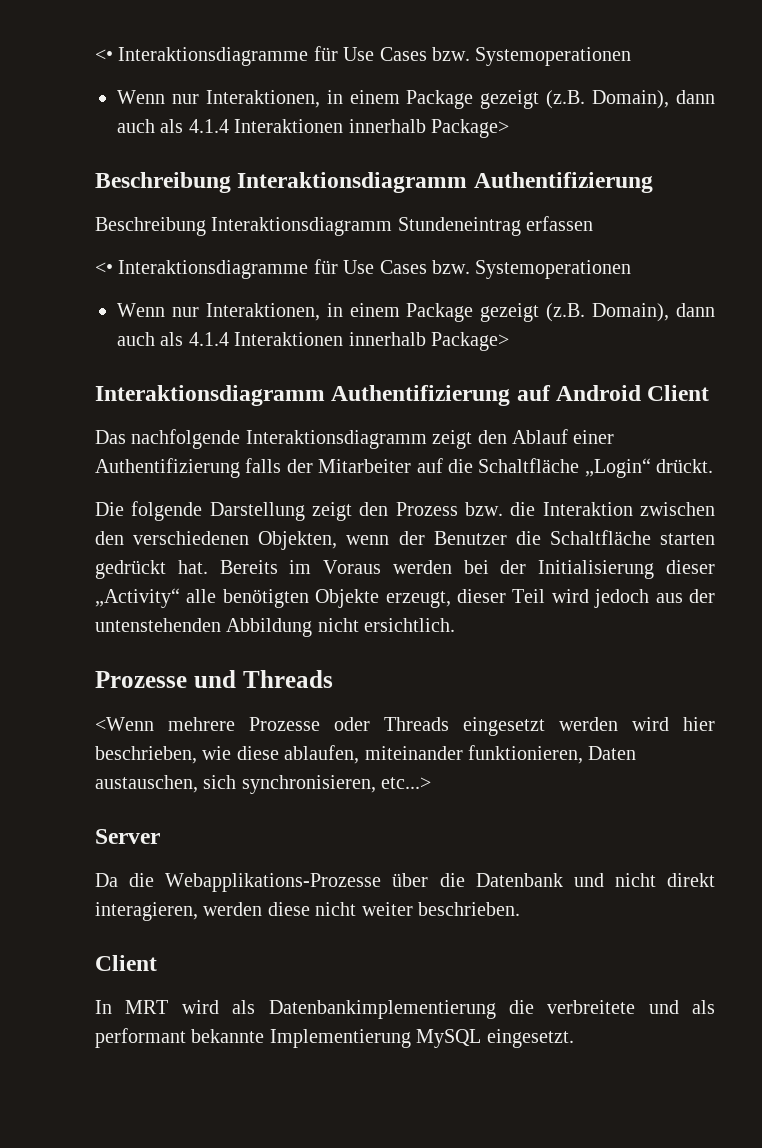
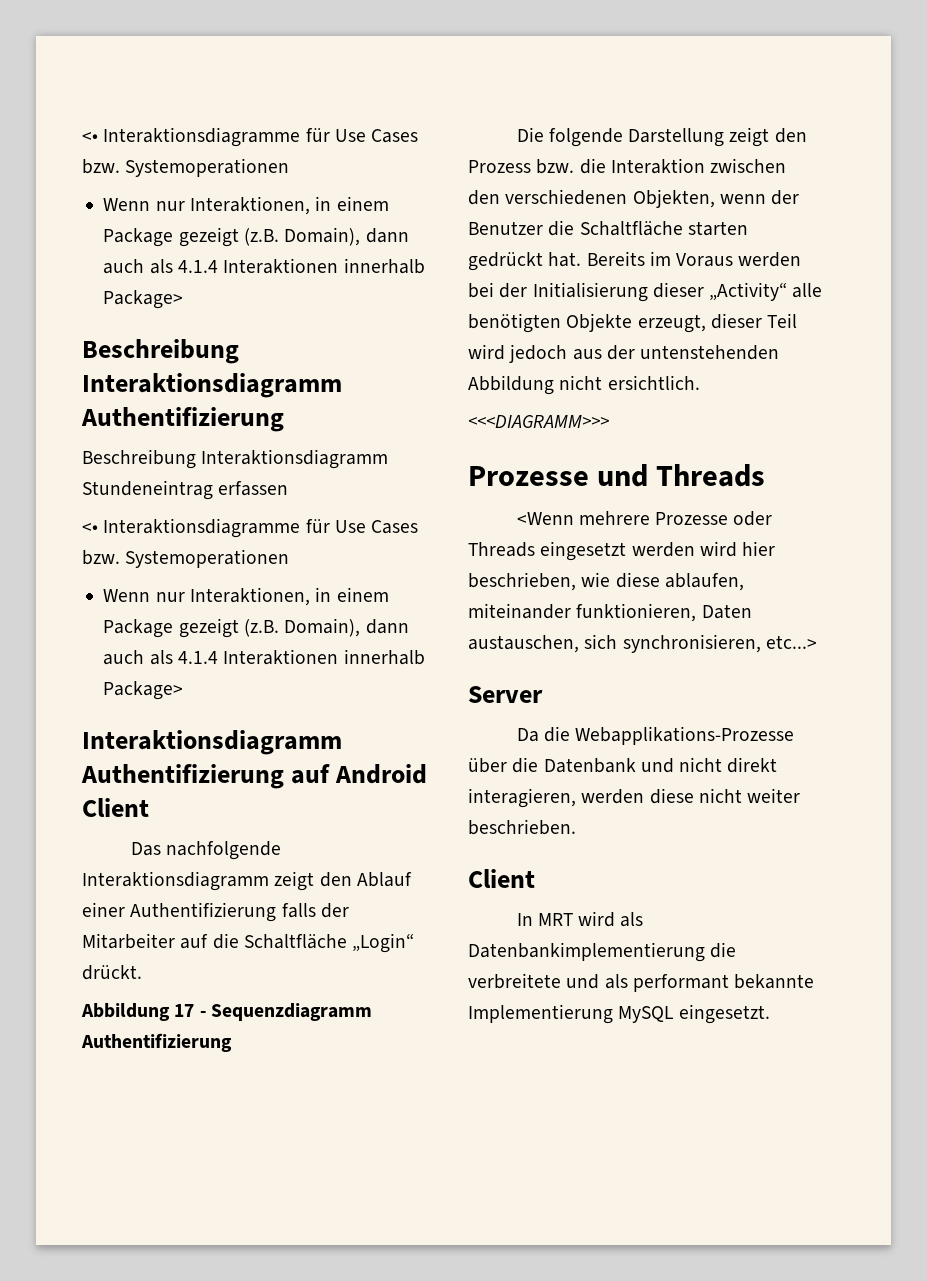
+ Abbildung 17 - Sequenzdiagramm Authentifizierung
+ <<<DIAGRAMM>>>

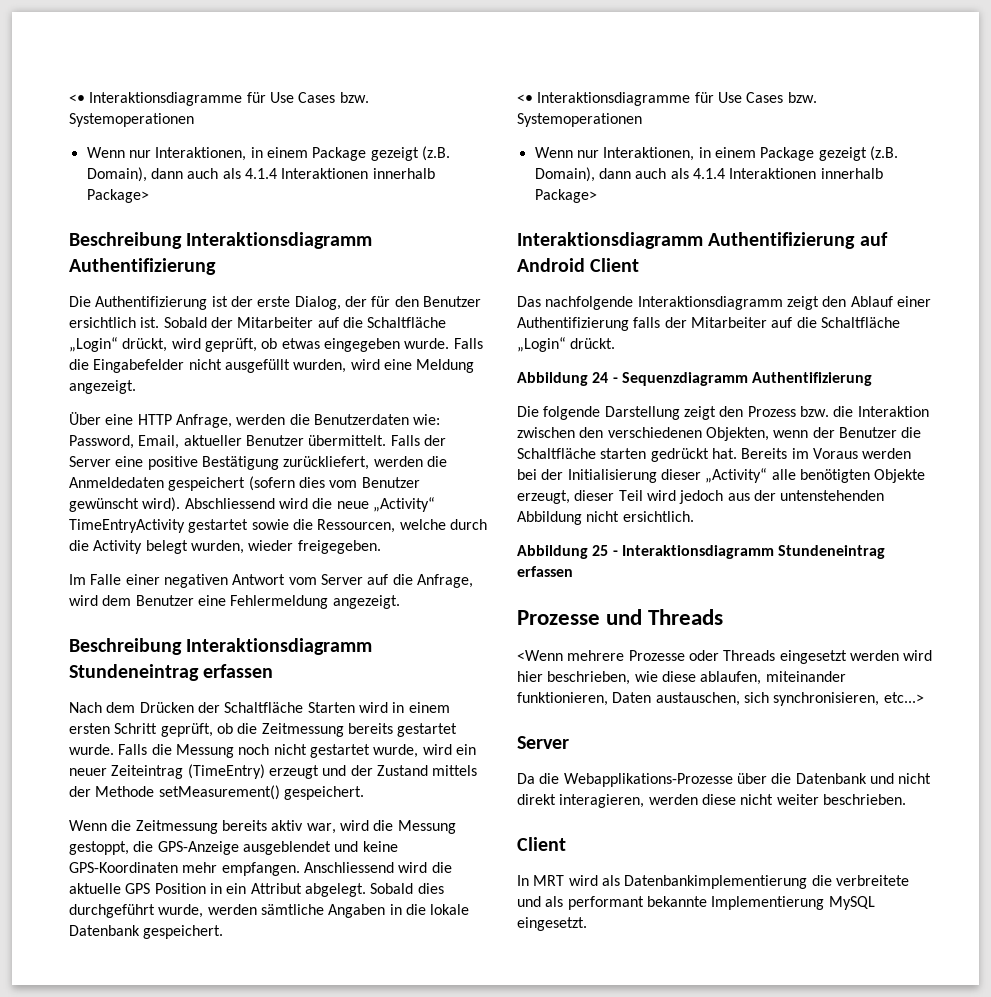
+ Die Authentifizierung ist der erste Dialog, der für den Benutzer ersichtlich ist. Sobald der Mitarbeiter auf die Schaltfläche „Login“ drückt, wird geprüft, ob etwas eingegeben wurde. Falls die Eingabefelder nicht ausgefüllt wurden, wird eine Meldung angezeigt.
+ Über eine HTTP Anfrage, werden die Benutzerdaten wie: Password, Email, aktueller Benutzer übermittelt. Falls der Server eine positive Bestätigung zurückliefert, werden die Anmeldedaten gespeichert (sofern dies vom Benutzer gewünscht wird). Abschliessend wird die neue „Activity“ TimeEntryActivity gestartet sowie die Ressourcen, welche durch die Activity belegt wurden, wieder freigegeben.
+ Im Falle einer negativen Antwort vom Server auf die Anfrage, wird dem Benutzer eine Fehlermeldung angezeigt.
  Beschreibung Interaktionsdiagramm Stundeneintrag erfassen
+ Nach dem Drücken der Schaltfläche Starten wird in einem ersten Schritt geprüft, ob die Zeitmessung bereits gestartet wurde. Falls die Messung noch nicht gestartet wurde, wird ein neuer Zeiteintrag (TimeEntry) erzeugt und der Zustand mittels der Methode setMeasurement() gespeichert.
+ Wenn die Zeitmessung bereits aktiv war, wird die Messung gestoppt, die GPS-Anzeige ausgeblendet und keine GPS-Koordinaten mehr empfangen. Anschliessend wird die aktuelle GPS Position in ein Attribut abgelegt. Sobald dies durchgeführt wurde, werden sämtliche Angaben in die lokale Datenbank gespeichert.
- Abbildung 17 - Sequenzdiagramm Authentifizierung
+ Abbildung 24 - Sequenzdiagramm Authentifizierung
- <<<DIAGRAMM>>>
+ Abbildung 25 - Interaktionsdiagramm Stundeneintrag erfassen

